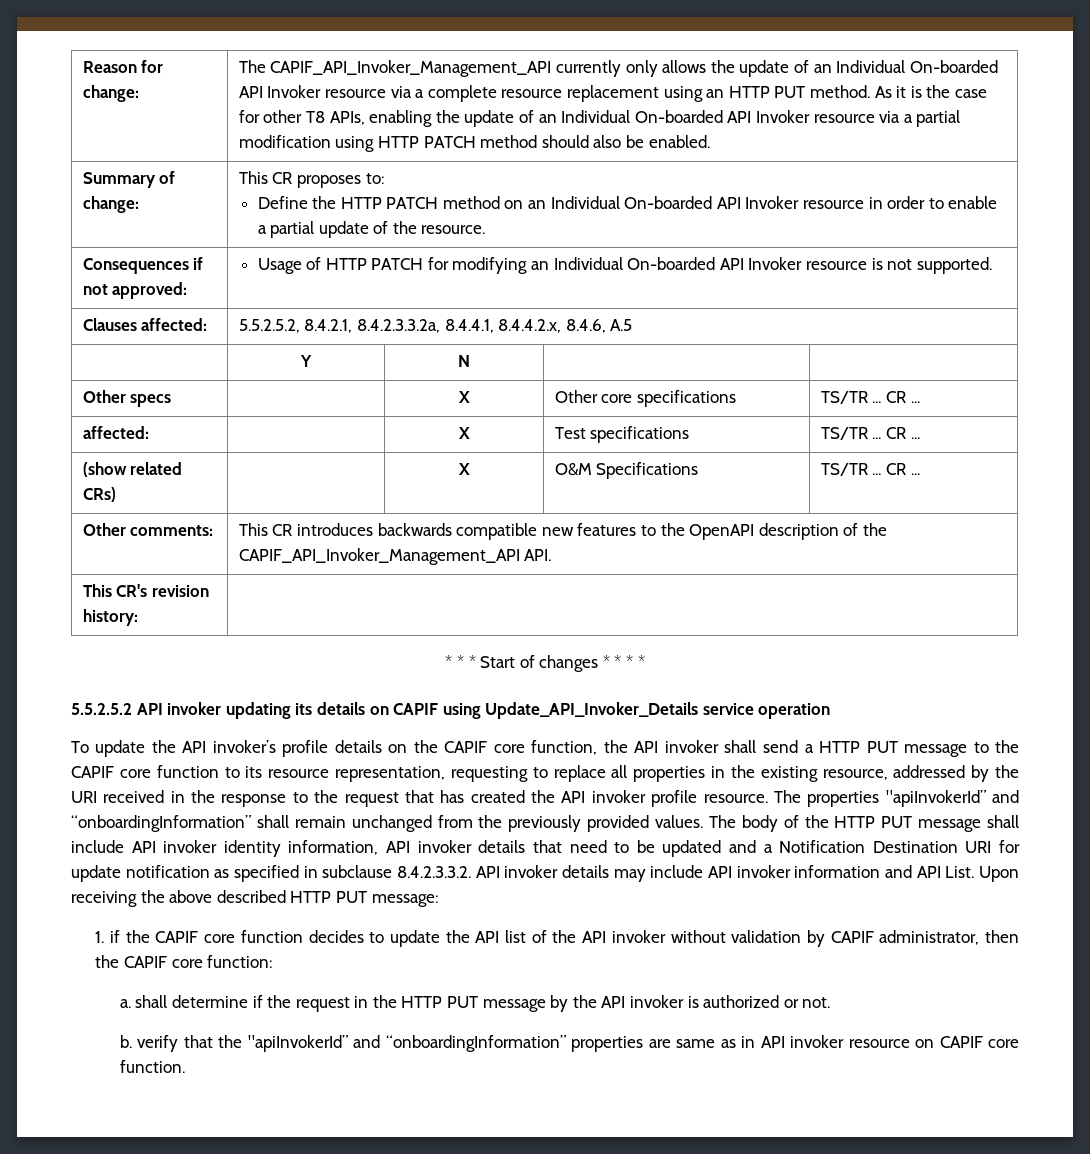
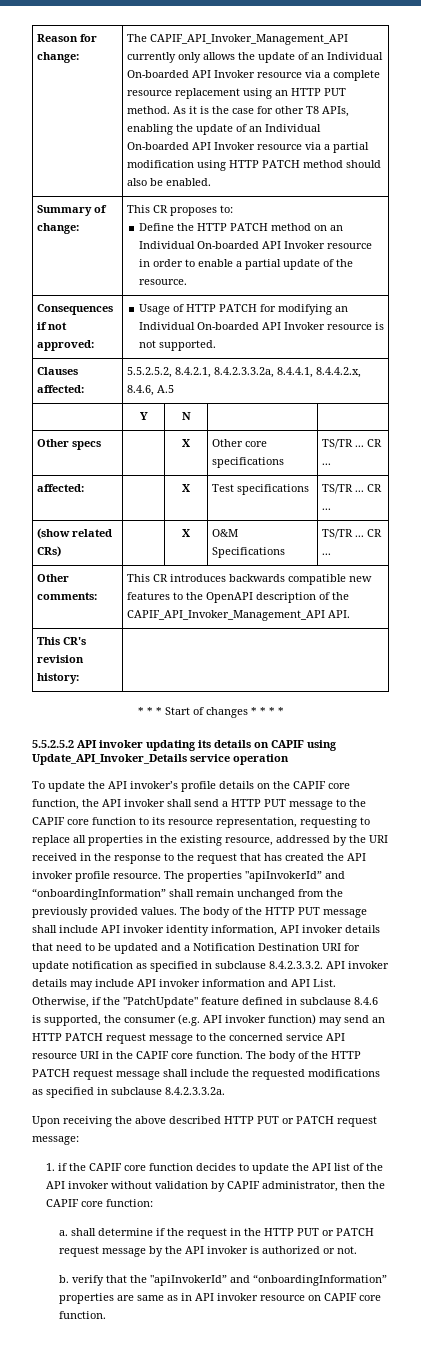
- The body of the HTTP PUT message shall include API invoker identity information, API invoker details that need to be updated and a Notification Destination URI for update notification as specified in subclause 8.4.2.3.3.2. API invoker details may include API invoker information and API List. Upon receiving the above described HTTP PUT message:
+ The body of the HTTP PUT message shall include API invoker identity information, API invoker details that need to be updated and a Notification Destination URI for update notification as specified in subclause 8.4.2.3.3.2. API invoker details may include API invoker information and API List. Otherwise, if the "PatchUpdate" feature defined in subclause 8.4.6 is supported, the consumer (e.g. API invoker function) may send an HTTP PATCH request message to the concerned service API resource URI in the CAPIF core function. The body of the HTTP PATCH request message shall include the requested modifications as specified in subclause 8.4.2.3.3.2a.
+ Upon receiving the above described HTTP PUT or PATCH request message:
- a. shall determine if the request in the HTTP PUT message by the API invoker is authorized or not.
+ a. shall determine if the request in the HTTP PUT or PATCH request message by the API invoker is authorized or not.

